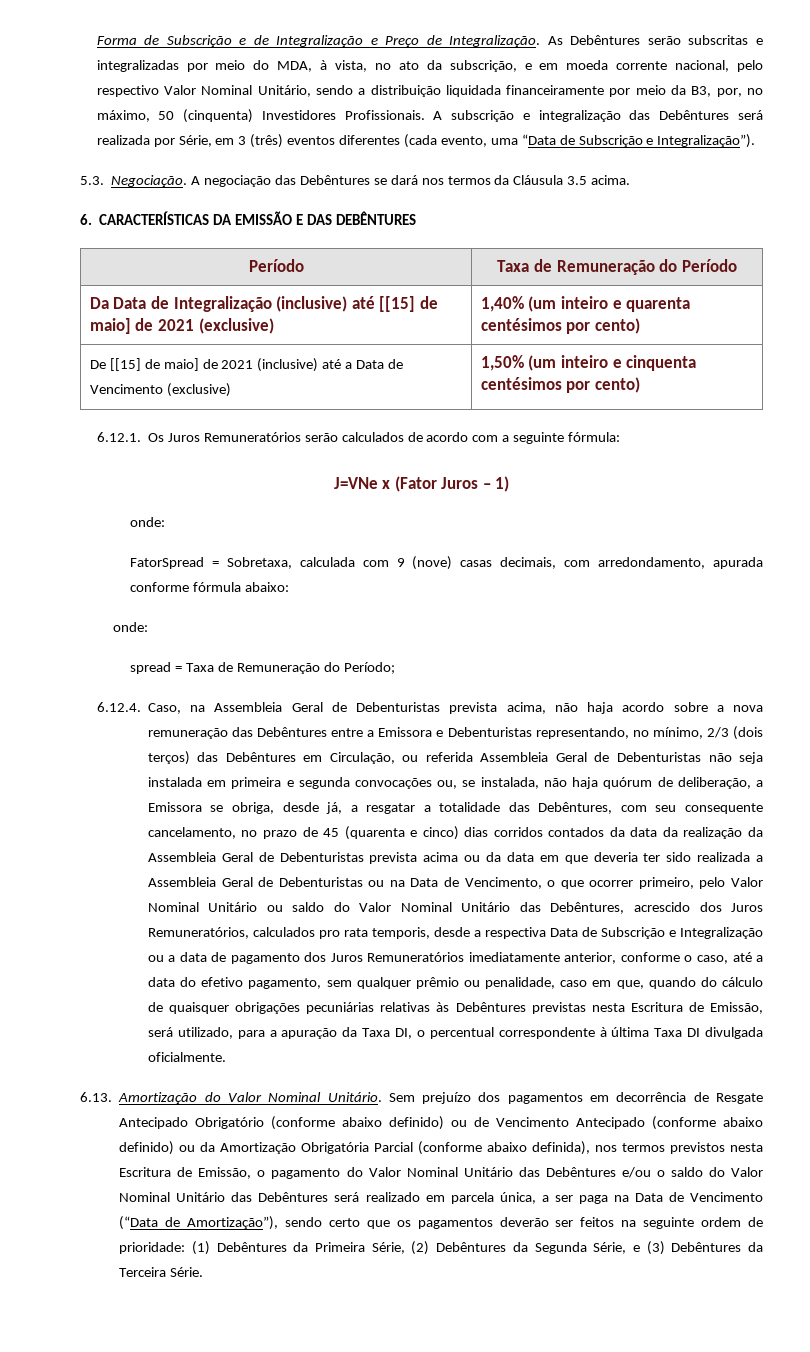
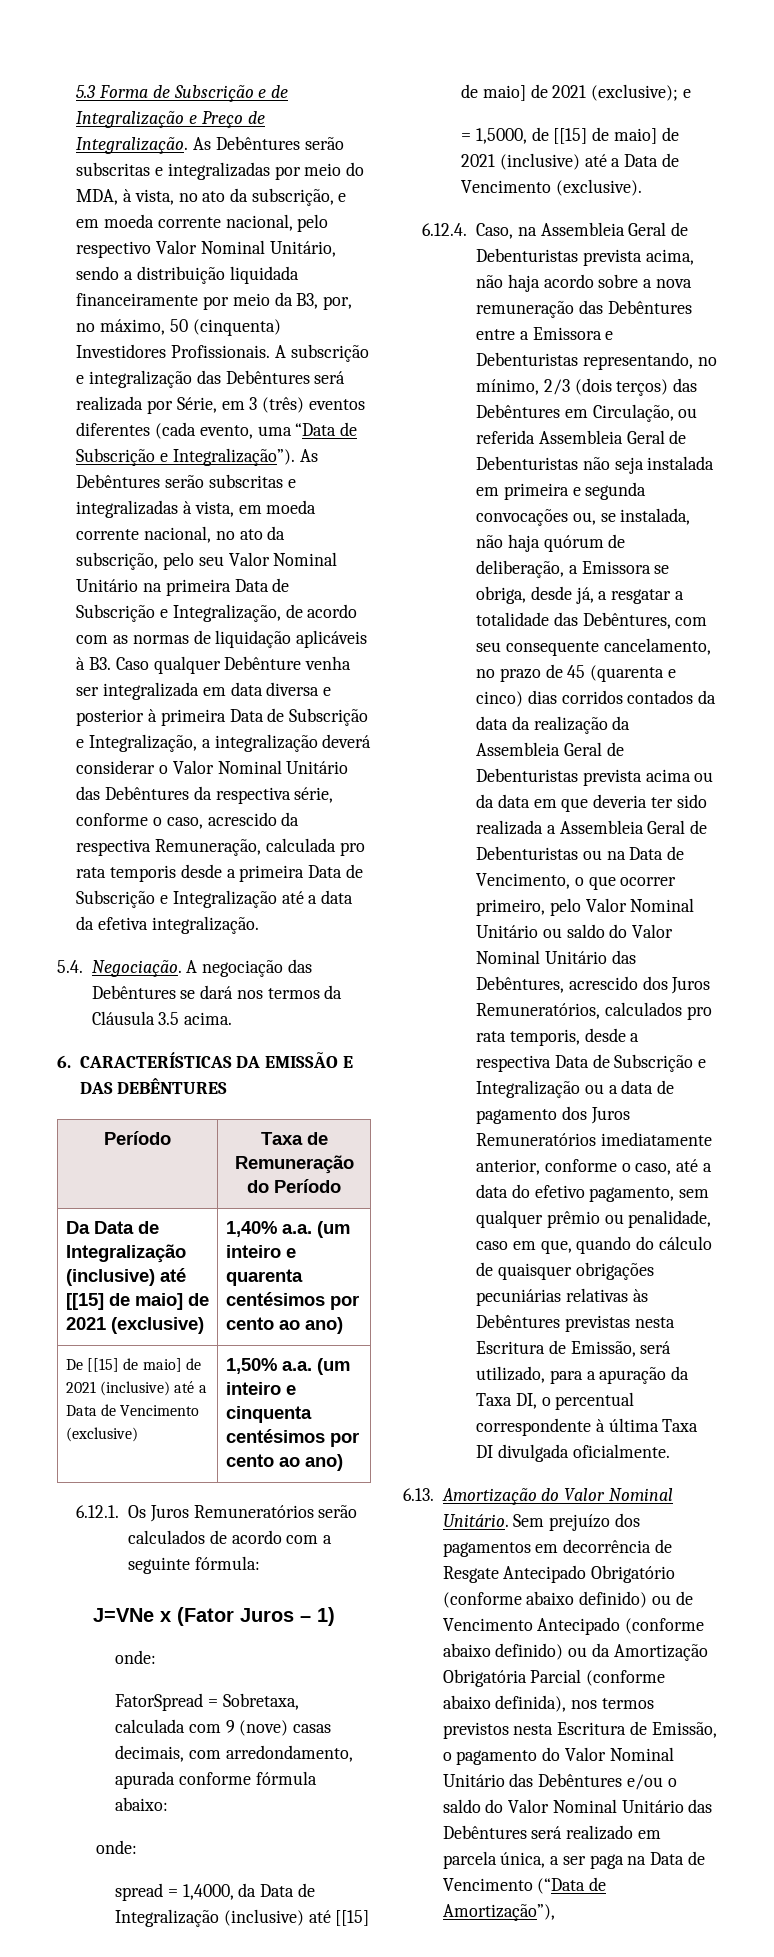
- Forma de Subscrição e de Integralização e Preço de Integralização.
+ 5.3 Forma de Subscrição e de Integralização e Preço de Integralização.
- A subscrição e integralização das Debêntures será realizada por Série, em 3 (três) eventos diferentes (cada evento, uma “Data de Subscrição e Integralização”).
- 5.3. Negociação.
+ A subscrição e integralização das Debêntures será realizada por Série, em 3 (três) eventos diferentes (cada evento, uma “Data de Subscrição e Integralização”). As Debêntures serão subscritas e integralizadas à vista, em moeda corrente nacional, no ato da subscrição, pelo seu Valor Nominal Unitário na primeira Data de Subscrição e Integralização, de acordo com as normas de liquidação aplicáveis à B3. Caso qualquer Debênture venha ser integralizada em data diversa e posterior à primeira Data de Subscrição e Integralização, a integralização deverá considerar o Valor Nominal Unitário das Debêntures da respectiva série, conforme o caso, acrescido da respectiva Remuneração, calculada pro rata temporis desde a primeira Data de Subscrição e Integralização até a data da efetiva integralização.
+ 5.4. Negociação.
- Da Data de Integralização (inclusive) até [[15] de maio] de 2021 (exclusive) | 1,40% (um inteiro e quarenta centésimos por cento)
+ Da Data de Integralização (inclusive) até [[15] de maio] de 2021 (exclusive) | 1,40% a.a. (um inteiro e quarenta centésimos por cento ao ano)
- De [[15] de maio] de 2021 (inclusive) até a Data de Vencimento (exclusive) | 1,50% (um inteiro e cinquenta centésimos por cento)
+ De [[15] de maio] de 2021 (inclusive) até a Data de Vencimento (exclusive) | 1,50% a.a. (um inteiro e cinquenta centésimos por cento ao ano)
- spread = Taxa de Remuneração do Período;
+ spread = 1,4000, da Data de Integralização (inclusive) até [[15] de maio] de 2021 (exclusive); e
+ = 1,5000, de [[15] de maio] de 2021 (inclusive) até a Data de Vencimento (exclusive).
- Sem prejuízo dos pagamentos em decorrência de Resgate Antecipado Obrigatório (conforme abaixo definido) ou de Vencimento Antecipado (conforme abaixo definido) ou da Amortização Obrigatória Parcial (conforme abaixo definida), nos termos previstos nesta Escritura de Emissão, o pagamento do Valor Nominal Unitário das Debêntures e/ou o saldo do Valor Nominal Unitário das Debêntures será realizado em parcela única, a ser paga na Data de Vencimento (“Data de Amortização”), sendo certo que os pagamentos deverão ser feitos na seguinte ordem de prioridade: (1) Debêntures da Primeira Série, (2) Debêntures da Segunda Série, e (3) Debêntures da Terceira Série.
+ Sem prejuízo dos pagamentos em decorrência de Resgate Antecipado Obrigatório (conforme abaixo definido) ou de Vencimento Antecipado (conforme abaixo definido) ou da Amortização Obrigatória Parcial (conforme abaixo definida), nos termos previstos nesta Escritura de Emissão, o pagamento do Valor Nominal Unitário das Debêntures e/ou o saldo do Valor Nominal Unitário das Debêntures será realizado em parcela única, a ser paga na Data de Vencimento (“Data de Amortização”),

